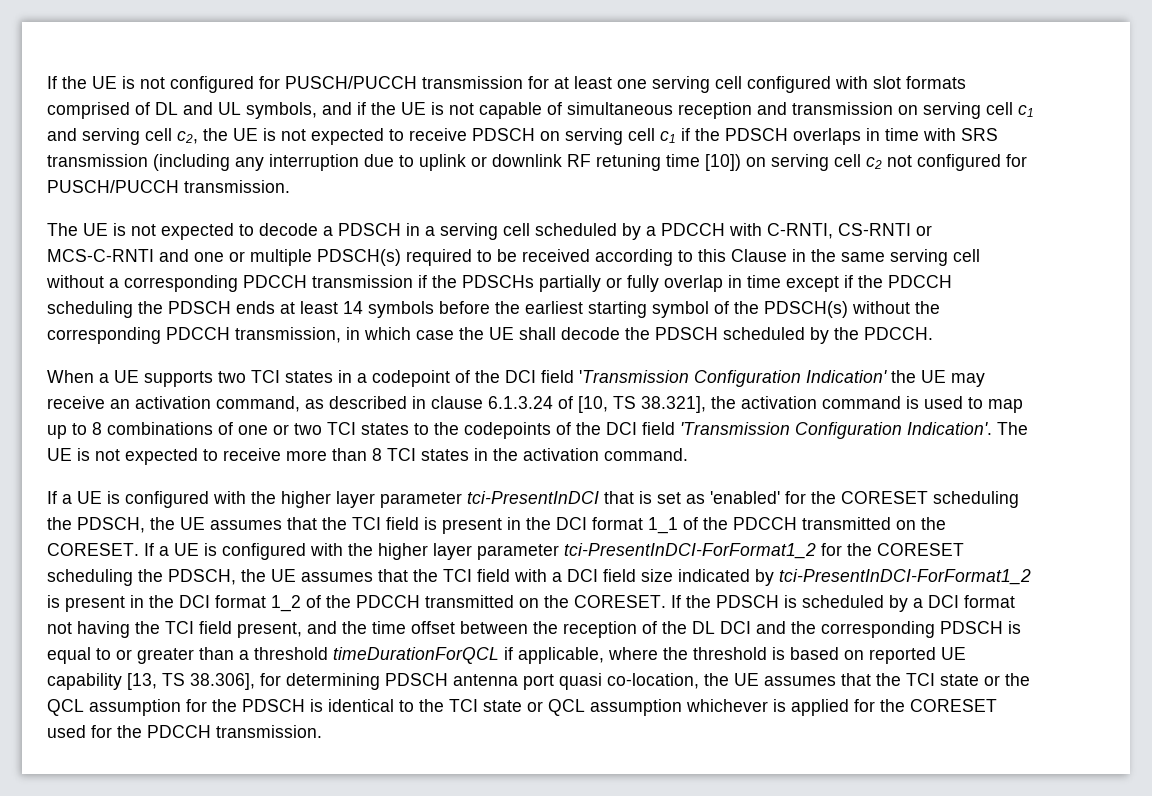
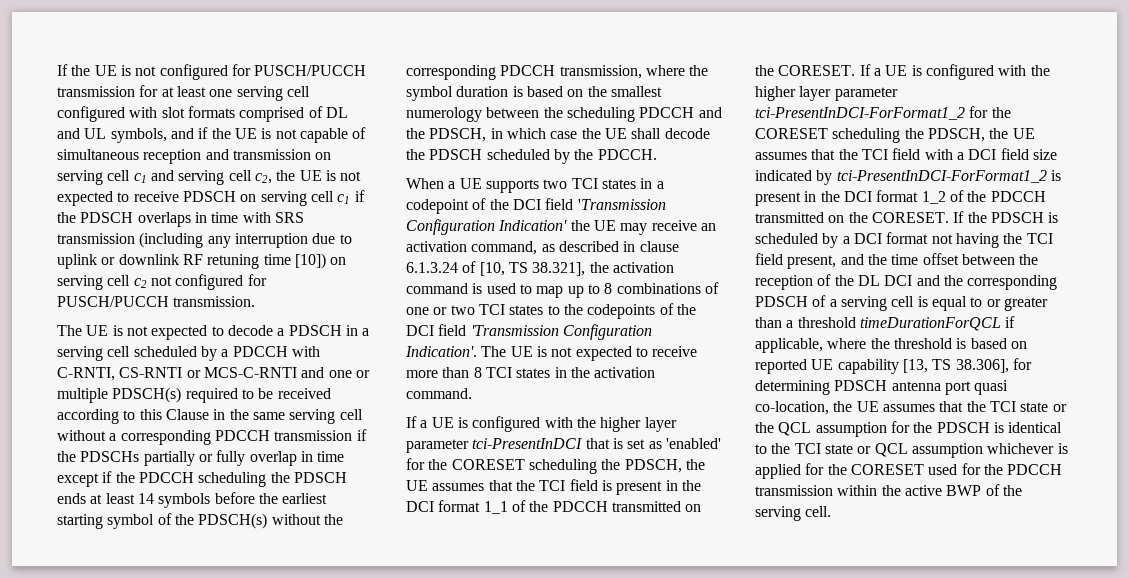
- The UE is not expected to decode a PDSCH in a serving cell scheduled by a PDCCH with C-RNTI, CS-RNTI or MCS-C-RNTI and one or multiple PDSCH(s) required to be received according to this Clause in the same serving cell without a corresponding PDCCH transmission if the PDSCHs partially or fully overlap in time except if the PDCCH scheduling the PDSCH ends at least 14 symbols before the earliest starting symbol of the PDSCH(s) without the corresponding PDCCH transmission, in which case the UE shall decode the PDSCH scheduled by the PDCCH.
+ The UE is not expected to decode a PDSCH in a serving cell scheduled by a PDCCH with C-RNTI, CS-RNTI or MCS-C-RNTI and one or multiple PDSCH(s) required to be received according to this Clause in the same serving cell without a corresponding PDCCH transmission if the PDSCHs partially or fully overlap in time except if the PDCCH scheduling the PDSCH ends at least 14 symbols before the earliest starting symbol of the PDSCH(s) without the corresponding PDCCH transmission, where the symbol duration is based on the smallest numerology between the scheduling PDCCH and the PDSCH, in which case the UE shall decode the PDSCH scheduled by the PDCCH.
- If the PDSCH is scheduled by a DCI format not having the TCI field present, and the time offset between the reception of the DL DCI and the corresponding PDSCH is equal to or greater than a threshold timeDurationForQCL if applicable, where the threshold is based on reported UE capability [13, TS 38.306], for determining PDSCH antenna port quasi co-location, the UE assumes that the TCI state or the QCL assumption for the PDSCH is identical to the TCI state or QCL assumption whichever is applied for the CORESET used for the PDCCH transmission.
+ If the PDSCH is scheduled by a DCI format not having the TCI field present, and the time offset between the reception of the DL DCI and the corresponding PDSCH of a serving cell is equal to or greater than a threshold timeDurationForQCL if applicable, where the threshold is based on reported UE capability [13, TS 38.306], for determining PDSCH antenna port quasi co-location, the UE assumes that the TCI state or the QCL assumption for the PDSCH is identical to the TCI state or QCL assumption whichever is applied for the CORESET used for the PDCCH transmission within the active BWP of the serving cell.

